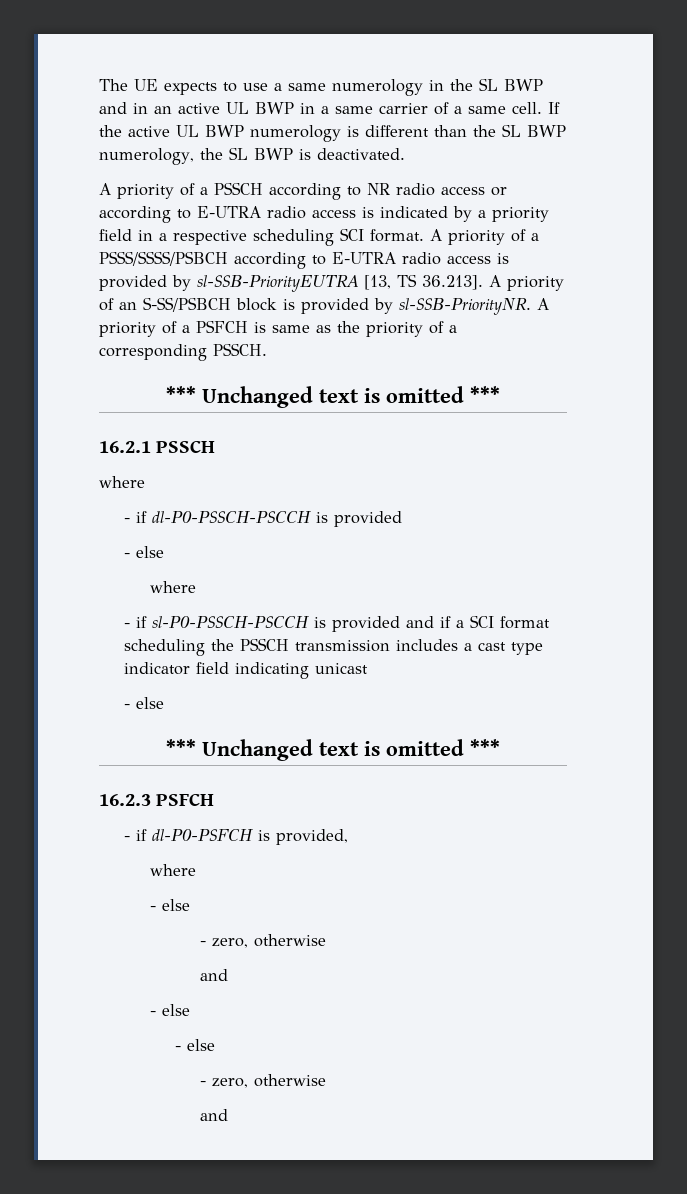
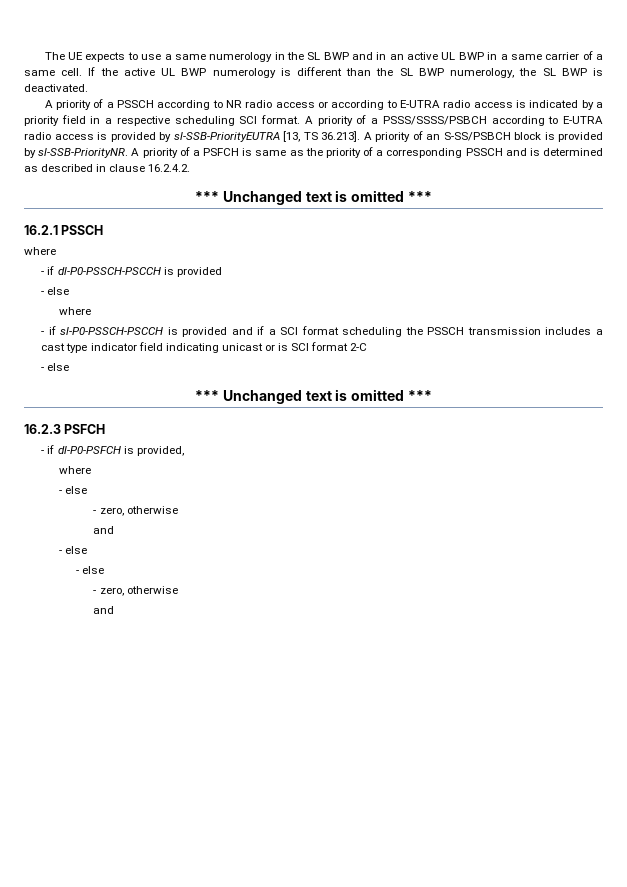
- A priority of a PSFCH is same as the priority of a corresponding PSSCH.
+ A priority of a PSFCH is same as the priority of a corresponding PSSCH and is determined as described in clause 16.2.4.2.
- - if sl-P0-PSSCH-PSCCH is provided and if a SCI format scheduling the PSSCH transmission includes a cast type indicator field indicating unicast
+ - if sl-P0-PSSCH-PSCCH is provided and if a SCI format scheduling the PSSCH transmission includes a cast type indicator field indicating unicast or is SCI format 2-C

